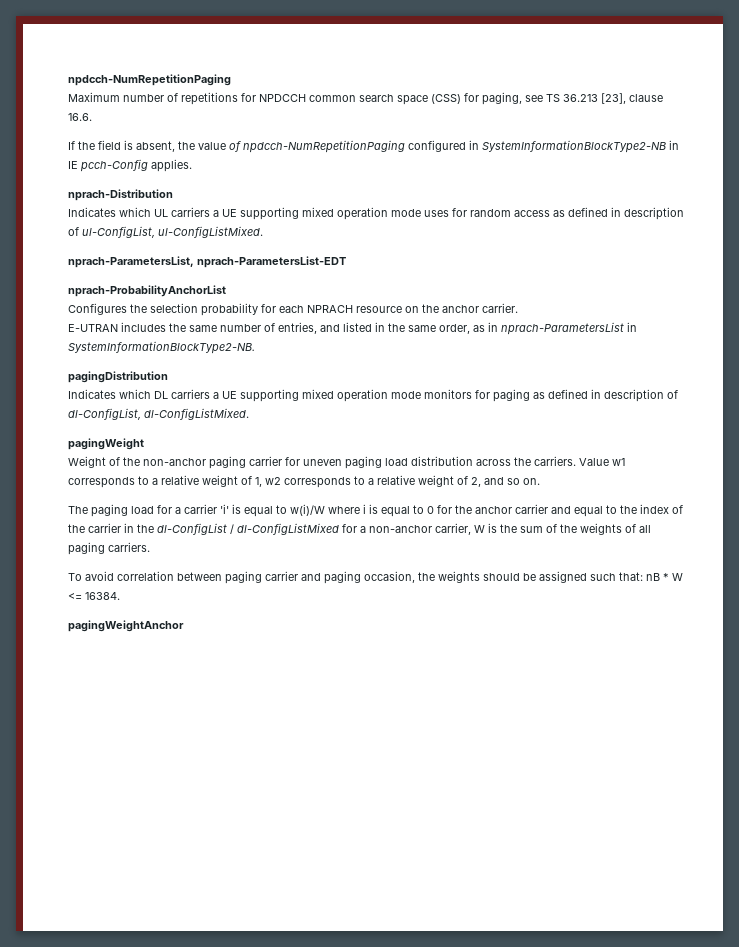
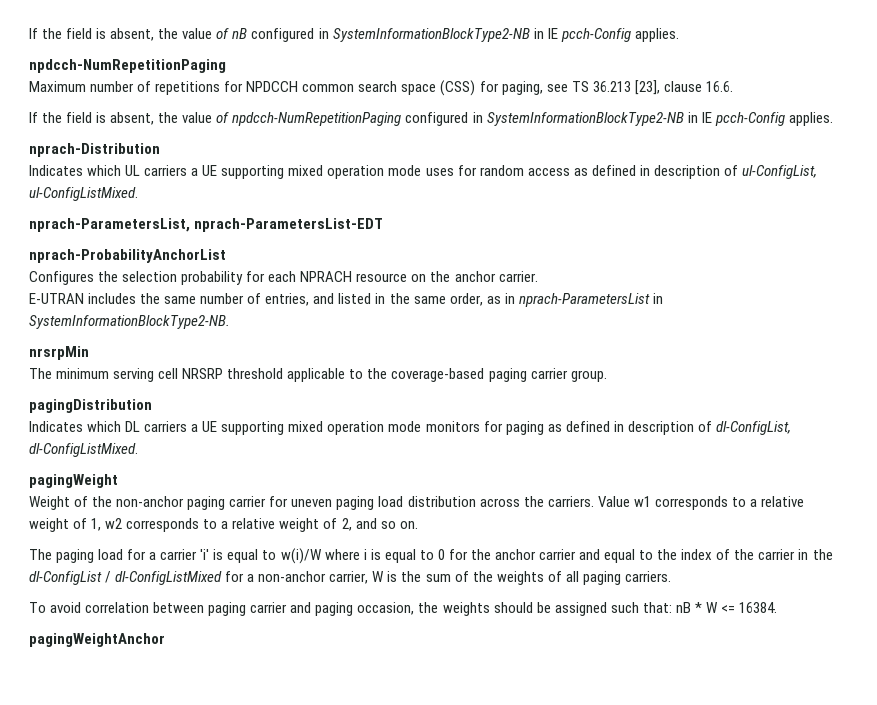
+ If the field is absent, the value of nB configured in SystemInformationBlockType2-NB in IE pcch-Config applies.
+ nrsrpMin
+ The minimum serving cell NRSRP threshold applicable to the coverage-based paging carrier group.

